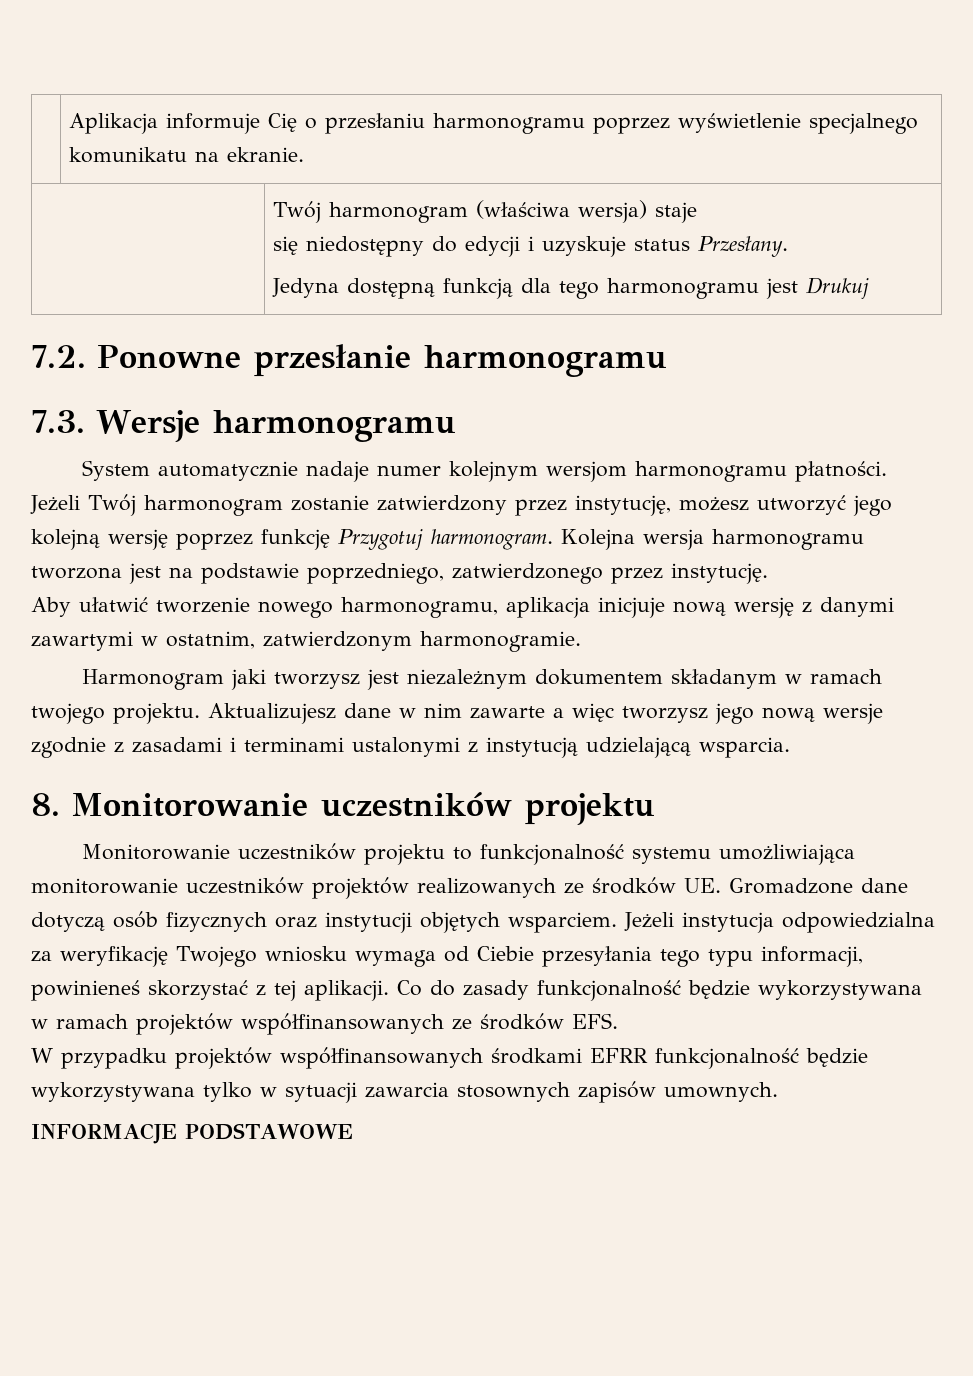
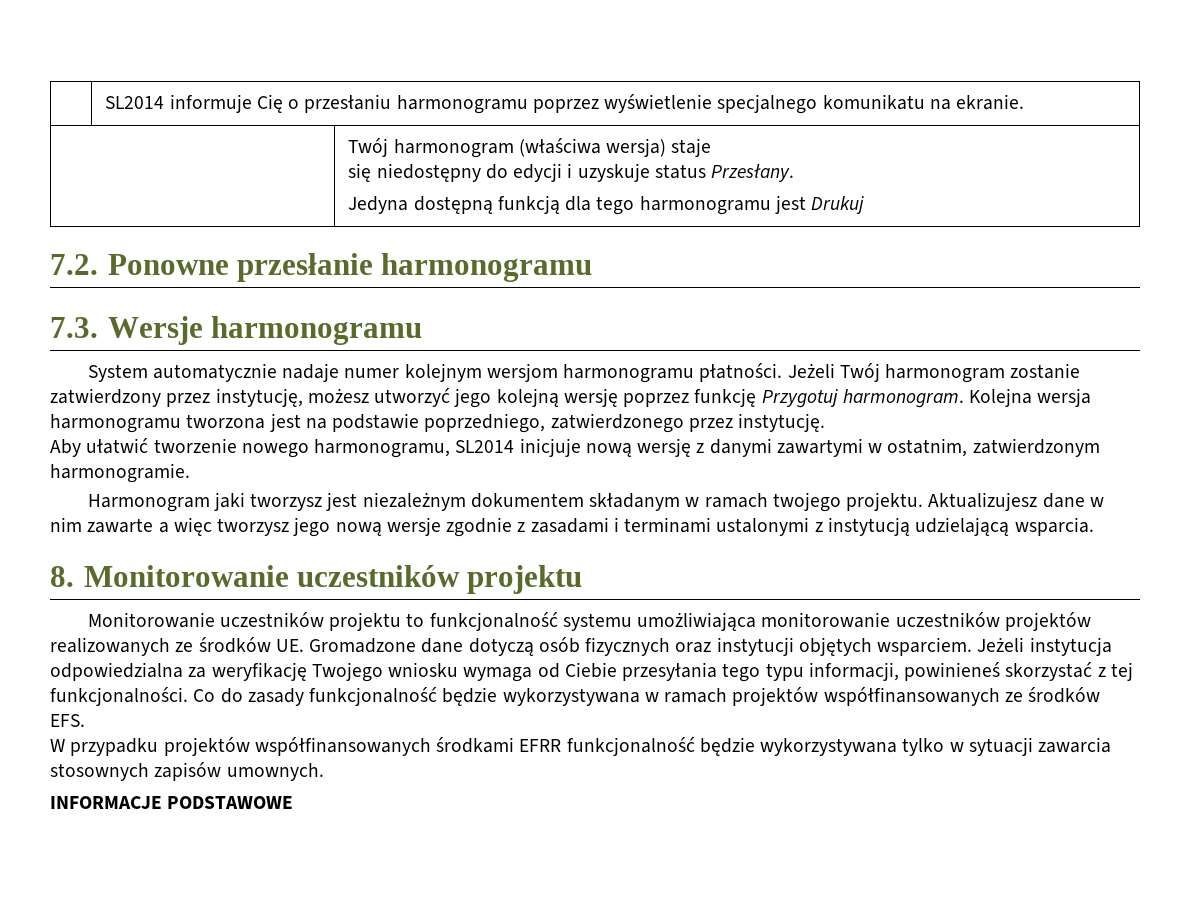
- | Aplikacja informuje Cię o przesłaniu harmonogramu poprzez wyświetlenie specjalnego komunikatu na ekranie.
+ | SL2014 informuje Cię o przesłaniu harmonogramu poprzez wyświetlenie specjalnego komunikatu na ekranie.
- Aby ułatwić tworzenie nowego harmonogramu, aplikacja inicjuje nową wersję z danymi zawartymi w ostatnim, zatwierdzonym harmonogramie.
+ Aby ułatwić tworzenie nowego harmonogramu, SL2014 inicjuje nową wersję z danymi zawartymi w ostatnim, zatwierdzonym harmonogramie.
- Jeżeli instytucja odpowiedzialna za weryfikację Twojego wniosku wymaga od Ciebie przesyłania tego typu informacji, powinieneś skorzystać z tej aplikacji.
+ Jeżeli instytucja odpowiedzialna za weryfikację Twojego wniosku wymaga od Ciebie przesyłania tego typu informacji, powinieneś skorzystać z tej funkcjonalności.

